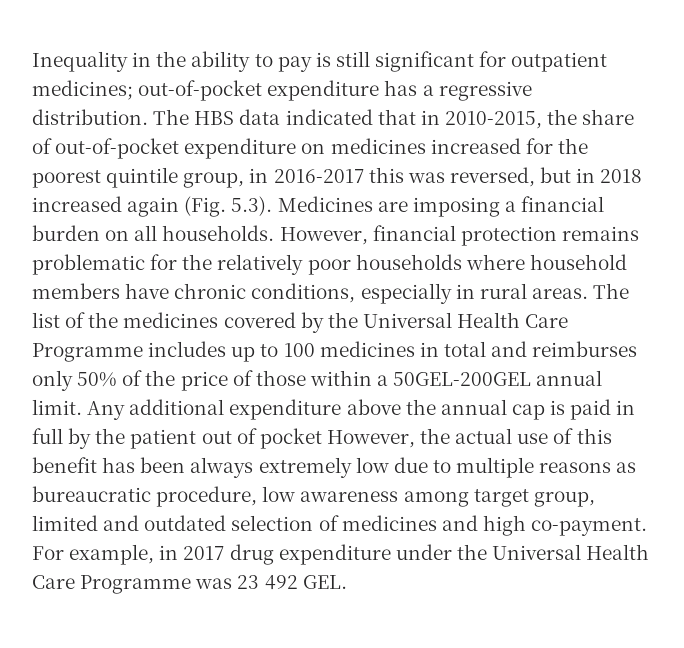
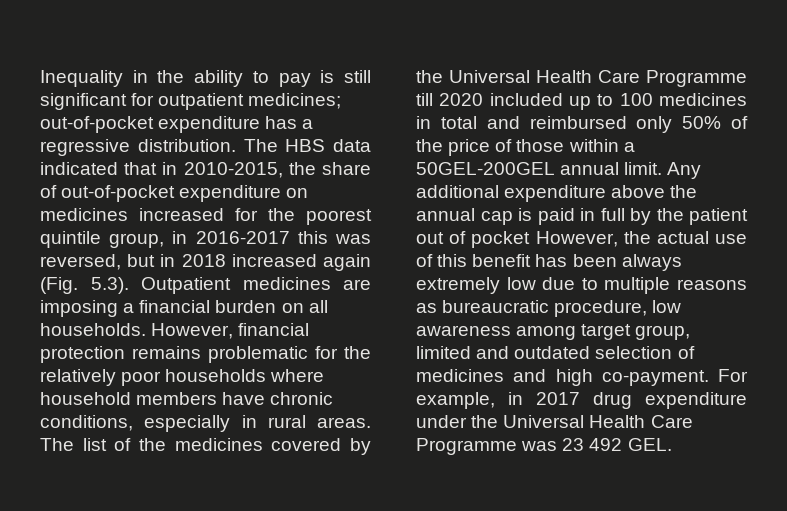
- The HBS data indicated that in 2010-2015, the share of out-of-pocket expenditure on medicines increased for the poorest quintile group, in 2016-2017 this was reversed, but in 2018 increased again (Fig. 5.3). Medicines are imposing a financial burden on all households.
+ The HBS data indicated that in 2010-2015, the share of out-of-pocket expenditure on medicines increased for the poorest quintile group, in 2016-2017 this was reversed, but in 2018 increased again (Fig. 5.3). Outpatient medicines are imposing a financial burden on all households.
- The list of the medicines covered by the Universal Health Care Programme includes up to 100 medicines in total and reimburses only 50% of the price of those within a 50GEL-200GEL annual limit.
+ The list of the medicines covered by the Universal Health Care Programme till 2020 included up to 100 medicines in total and reimbursed only 50% of the price of those within a 50GEL-200GEL annual limit.

